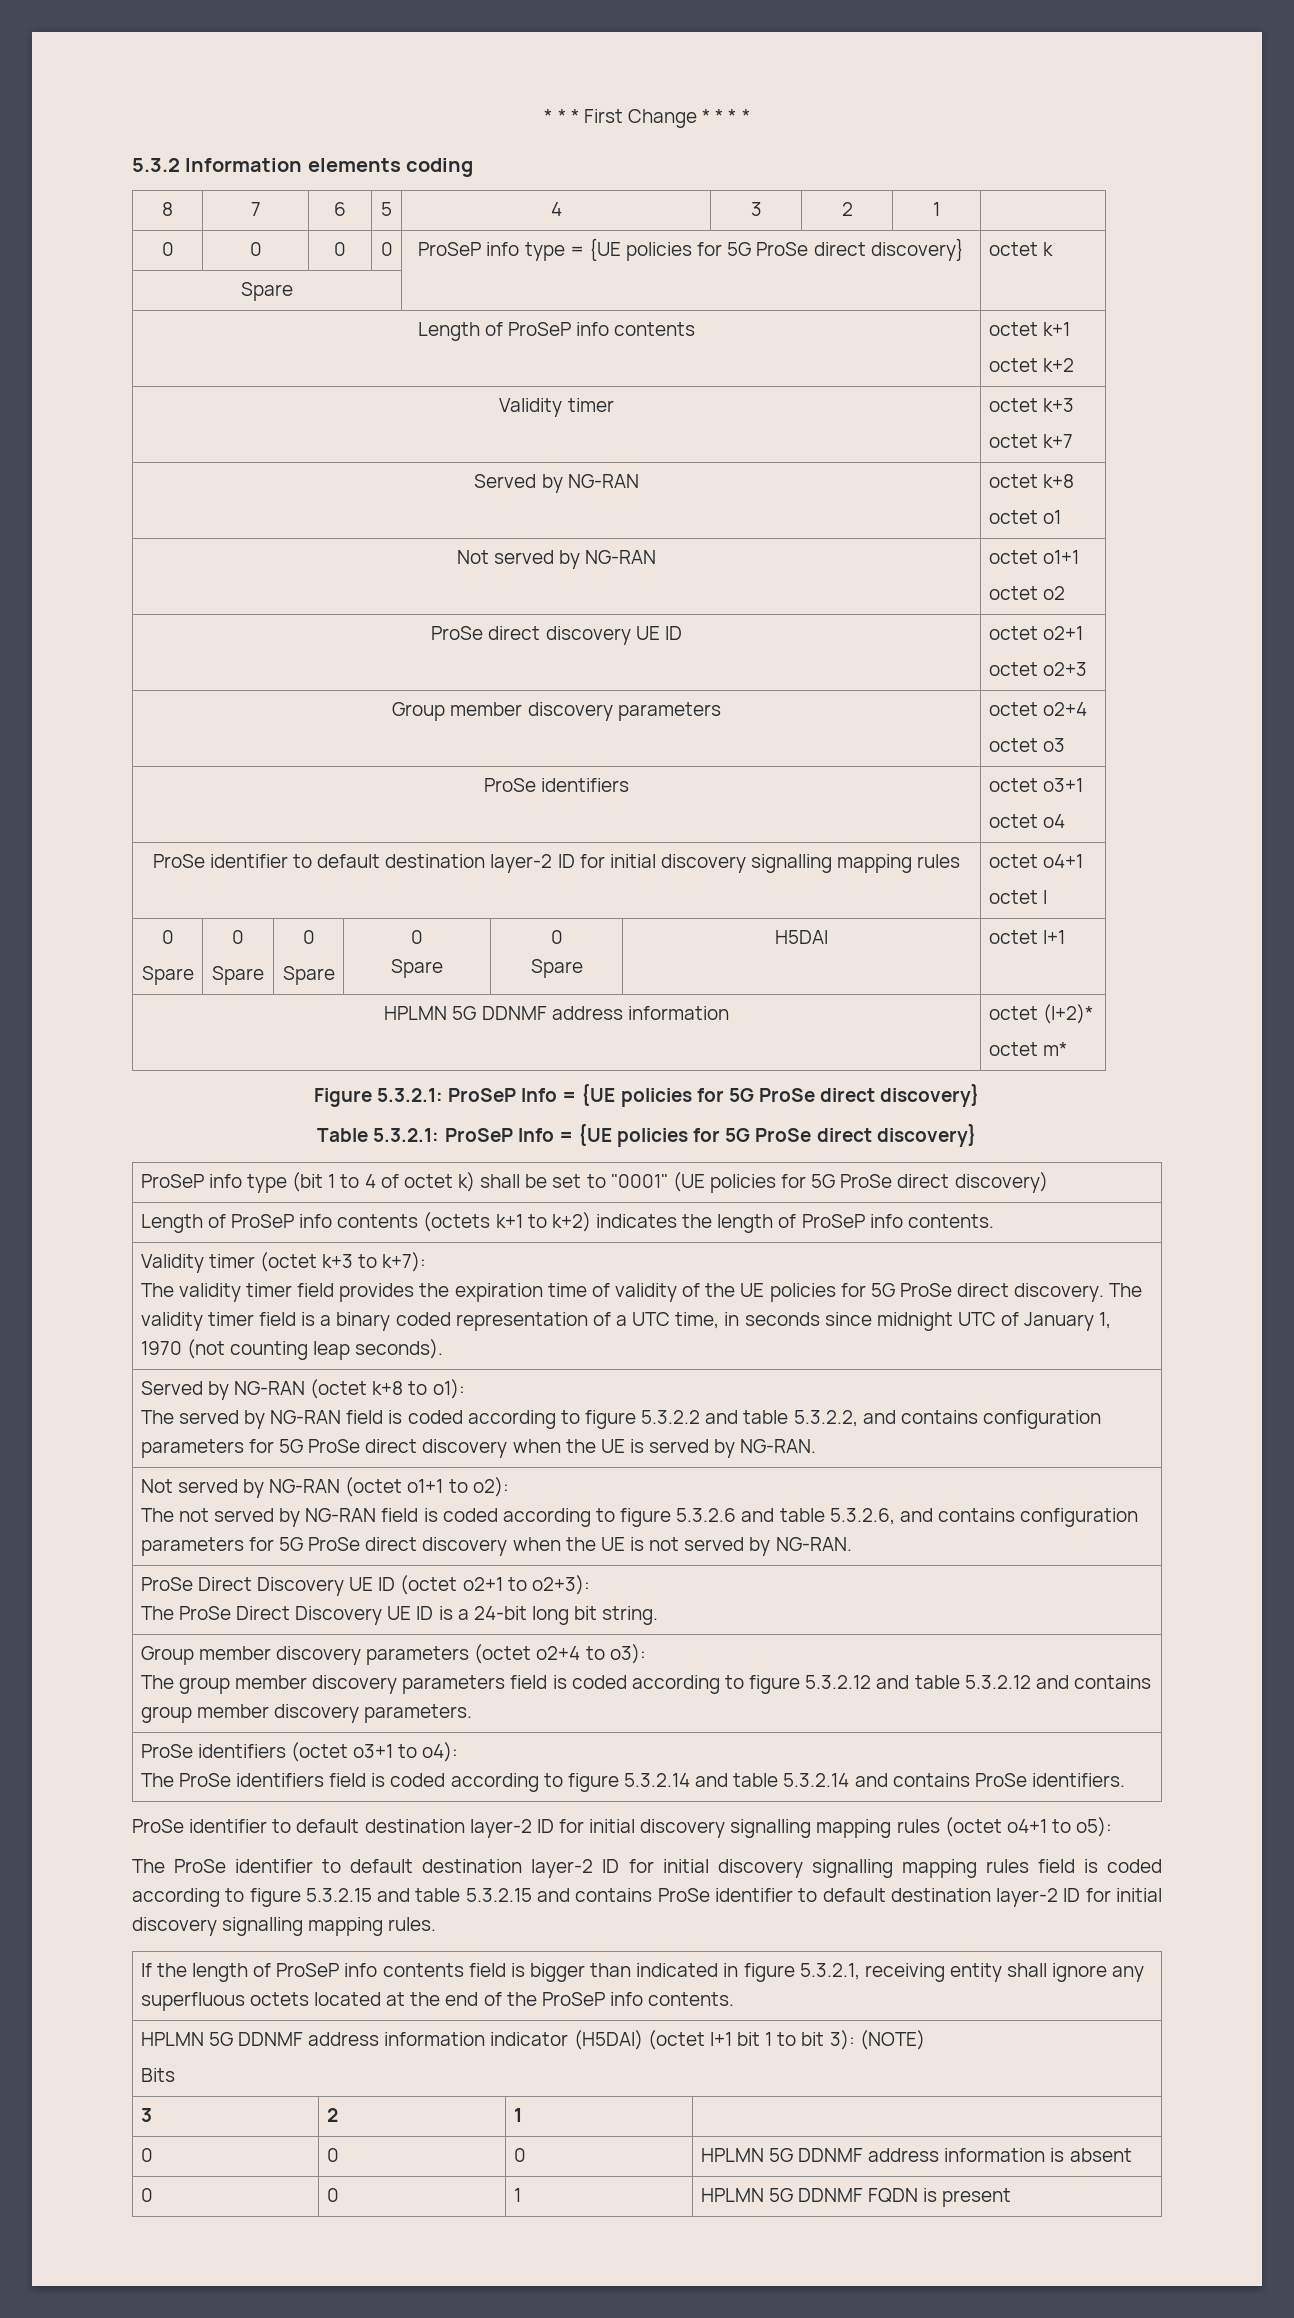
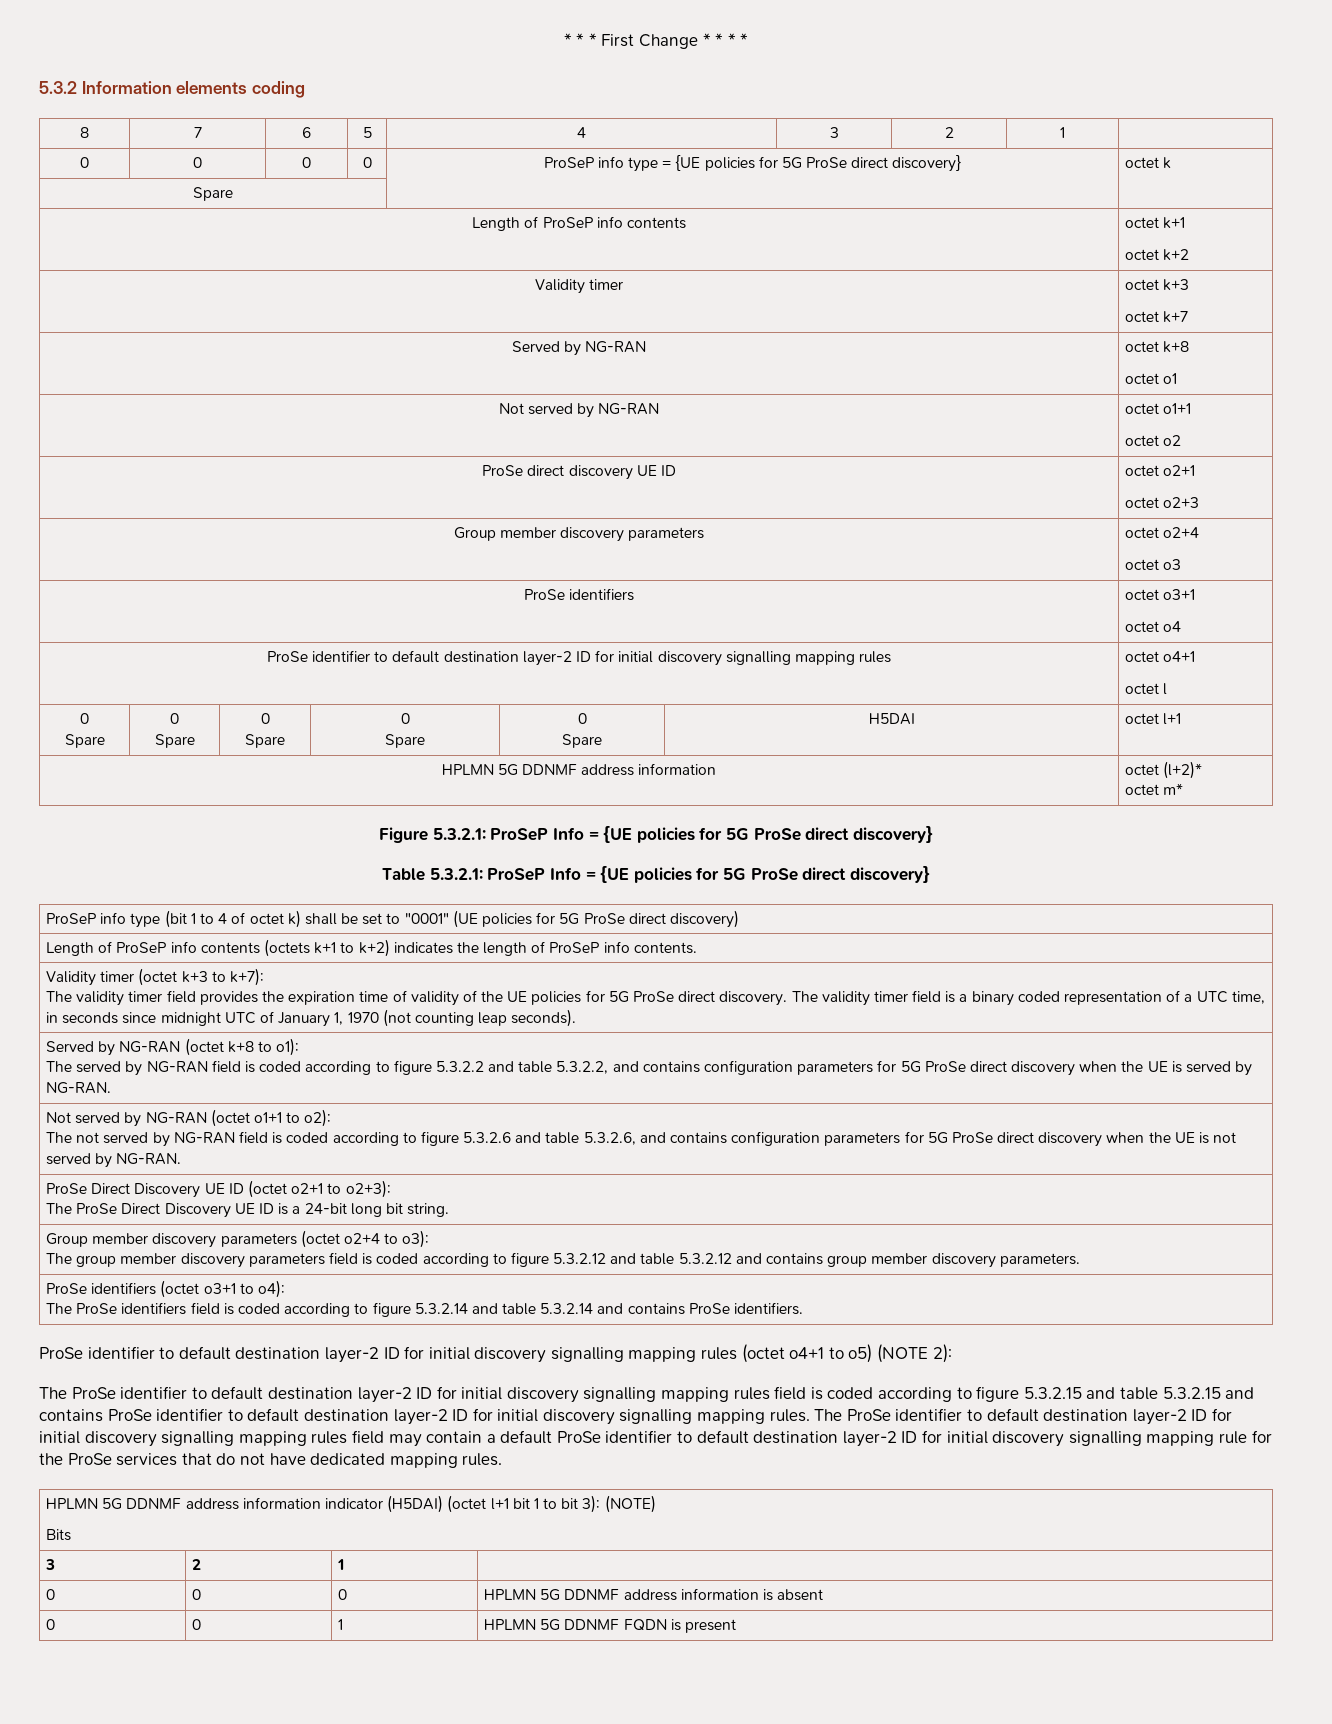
- ProSe identifier to default destination layer-2 ID for initial discovery signalling mapping rules (octet o4+1 to o5):
+ ProSe identifier to default destination layer-2 ID for initial discovery signalling mapping rules (octet o4+1 to o5) (NOTE 2):
- The ProSe identifier to default destination layer-2 ID for initial discovery signalling mapping rules field is coded according to figure 5.3.2.15 and table 5.3.2.15 and contains ProSe identifier to default destination layer-2 ID for initial discovery signalling mapping rules.
- If the length of ProSeP info contents field is bigger than indicated in figure 5.3.2.1, receiving entity shall ignore any superfluous octets located at the end of the ProSeP info contents.
+ The ProSe identifier to default destination layer-2 ID for initial discovery signalling mapping rules field is coded according to figure 5.3.2.15 and table 5.3.2.15 and contains ProSe identifier to default destination layer-2 ID for initial discovery signalling mapping rules. The ProSe identifier to default destination layer-2 ID for initial discovery signalling mapping rules field may contain a default ProSe identifier to default destination layer-2 ID for initial discovery signalling mapping rule for the ProSe services that do not have dedicated mapping rules.

